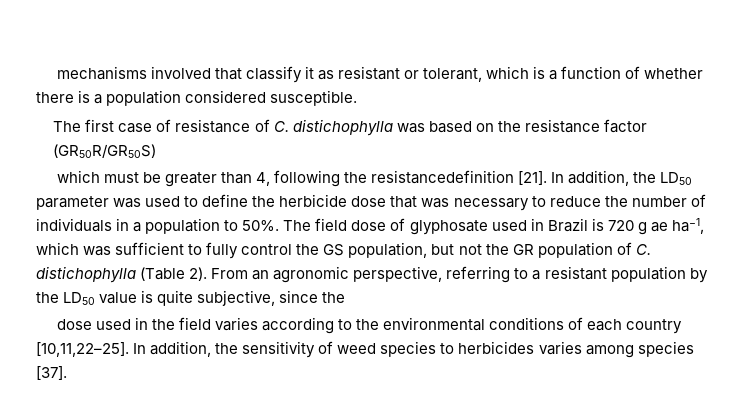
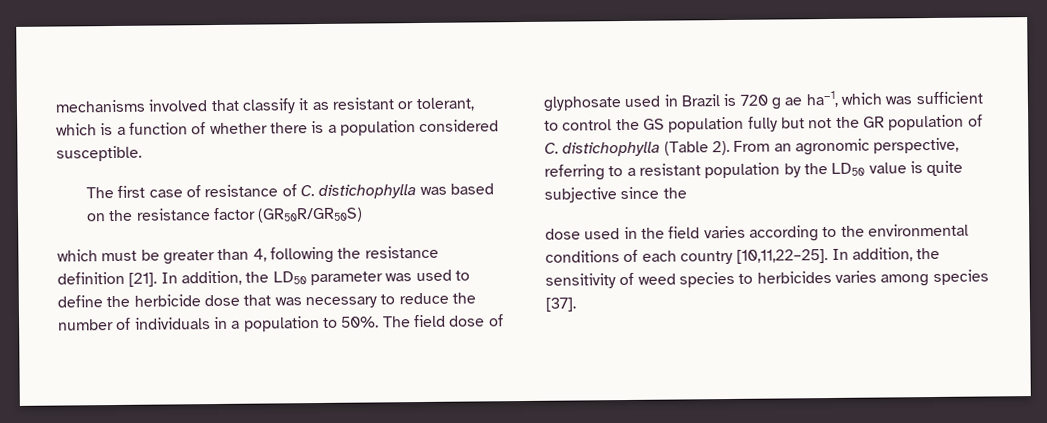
- which must be greater than 4, following the resistancedefinition [21].
+ which must be greater than 4, following the resistance definition [21].
- The field dose of glyphosate used in Brazil is 720 g ae ha−1, which was sufficient to fully control the GS population, but not the GR population of C. distichophylla (Table 2).
+ The field dose of glyphosate used in Brazil is 720 g ae ha−1, which was sufficient to control the GS population fully but not the GR population of C. distichophylla (Table 2).
- From an agronomic perspective, referring to a resistant population by the LD50 value is quite subjective, since the
+ From an agronomic perspective, referring to a resistant population by the LD50 value is quite subjective since the

